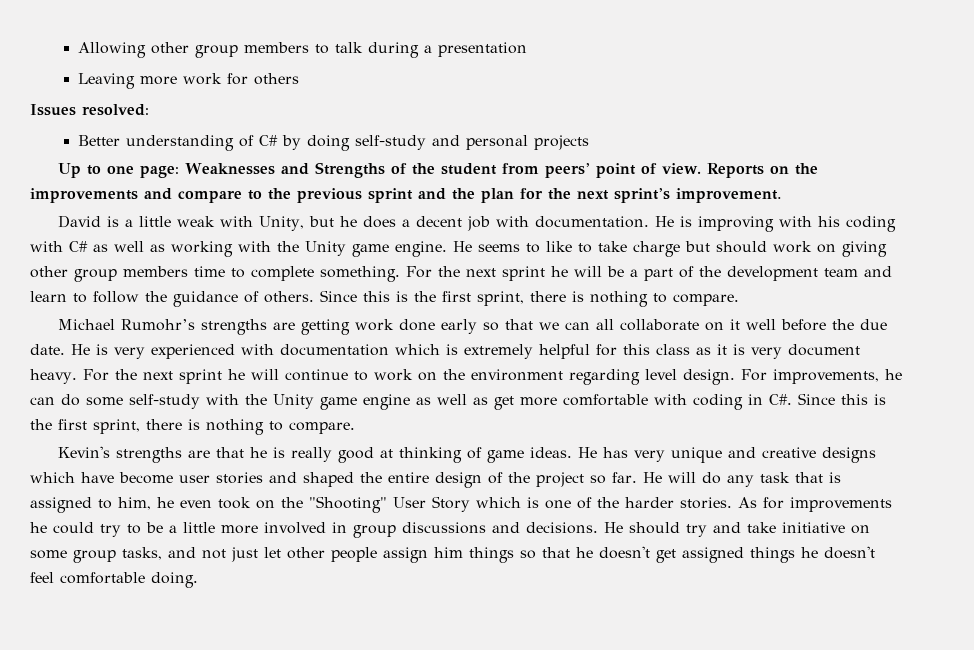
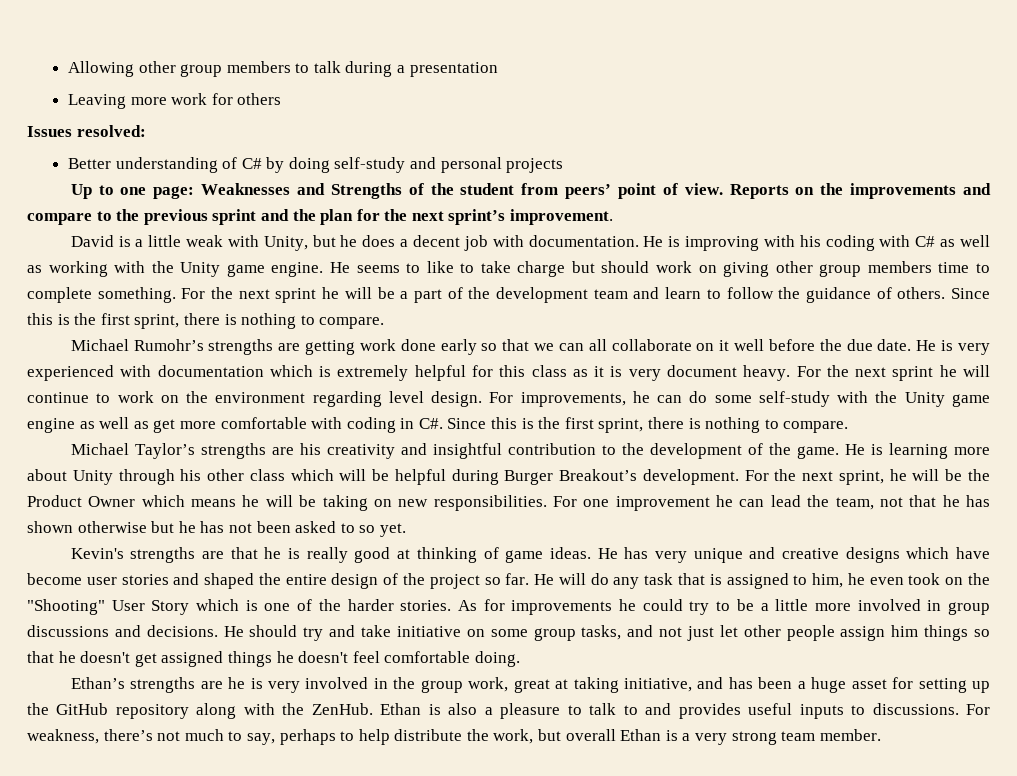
+ Michael Taylor’s strengths are his creativity and insightful contribution to the development of the game. He is learning more about Unity through his other class which will be helpful during Burger Breakout’s development. For the next sprint, he will be the Product Owner which means he will be taking on new responsibilities. For one improvement he can lead the team, not that he has shown otherwise but he has not been asked to so yet.
+ Ethan’s strengths are he is very involved in the group work, great at taking initiative, and has been a huge asset for setting up the GitHub repository along with the ZenHub. Ethan is also a pleasure to talk to and provides useful inputs to discussions. For weakness, there’s not much to say, perhaps to help distribute the work, but overall Ethan is a very strong team member.

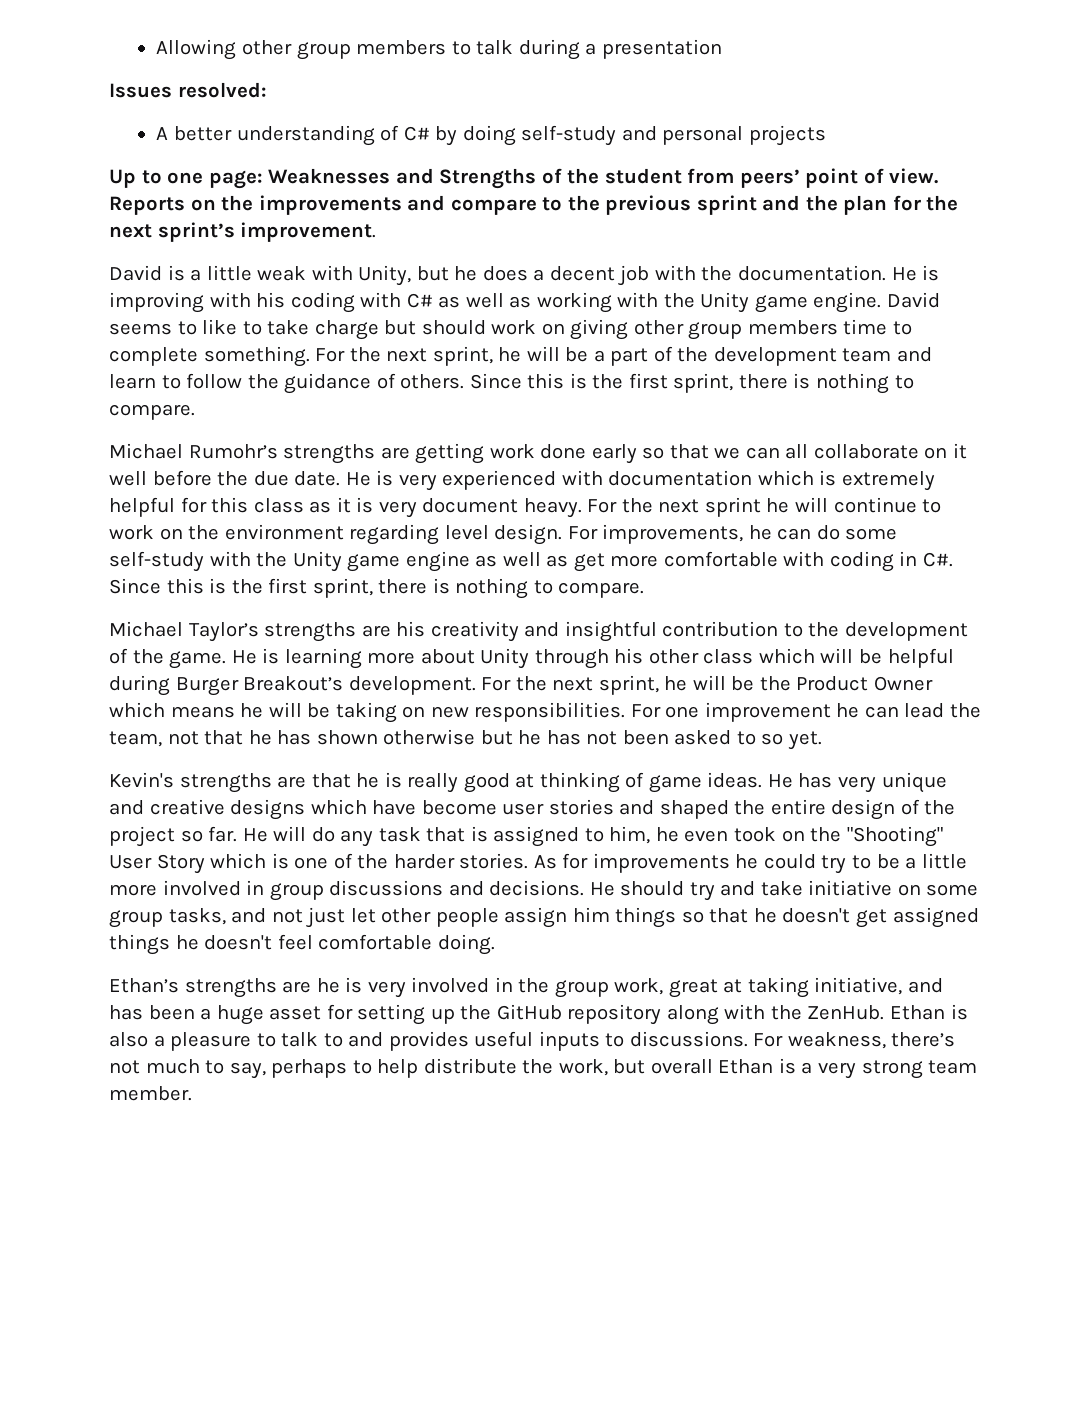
- Leaving more work for others
- Better understanding of C# by doing self-study and personal projects
+ A better understanding of C# by doing self-study and personal projects
- David is a little weak with Unity, but he does a decent job with documentation.
+ David is a little weak with Unity, but he does a decent job with the documentation.
- He seems to like to take charge but should work on giving other group members time to complete something.
+ David seems to like to take charge but should work on giving other group members time to complete something.
- For the next sprint he will be a part of the development team and learn to follow the guidance of others.
+ For the next sprint, he will be a part of the development team and learn to follow the guidance of others.

